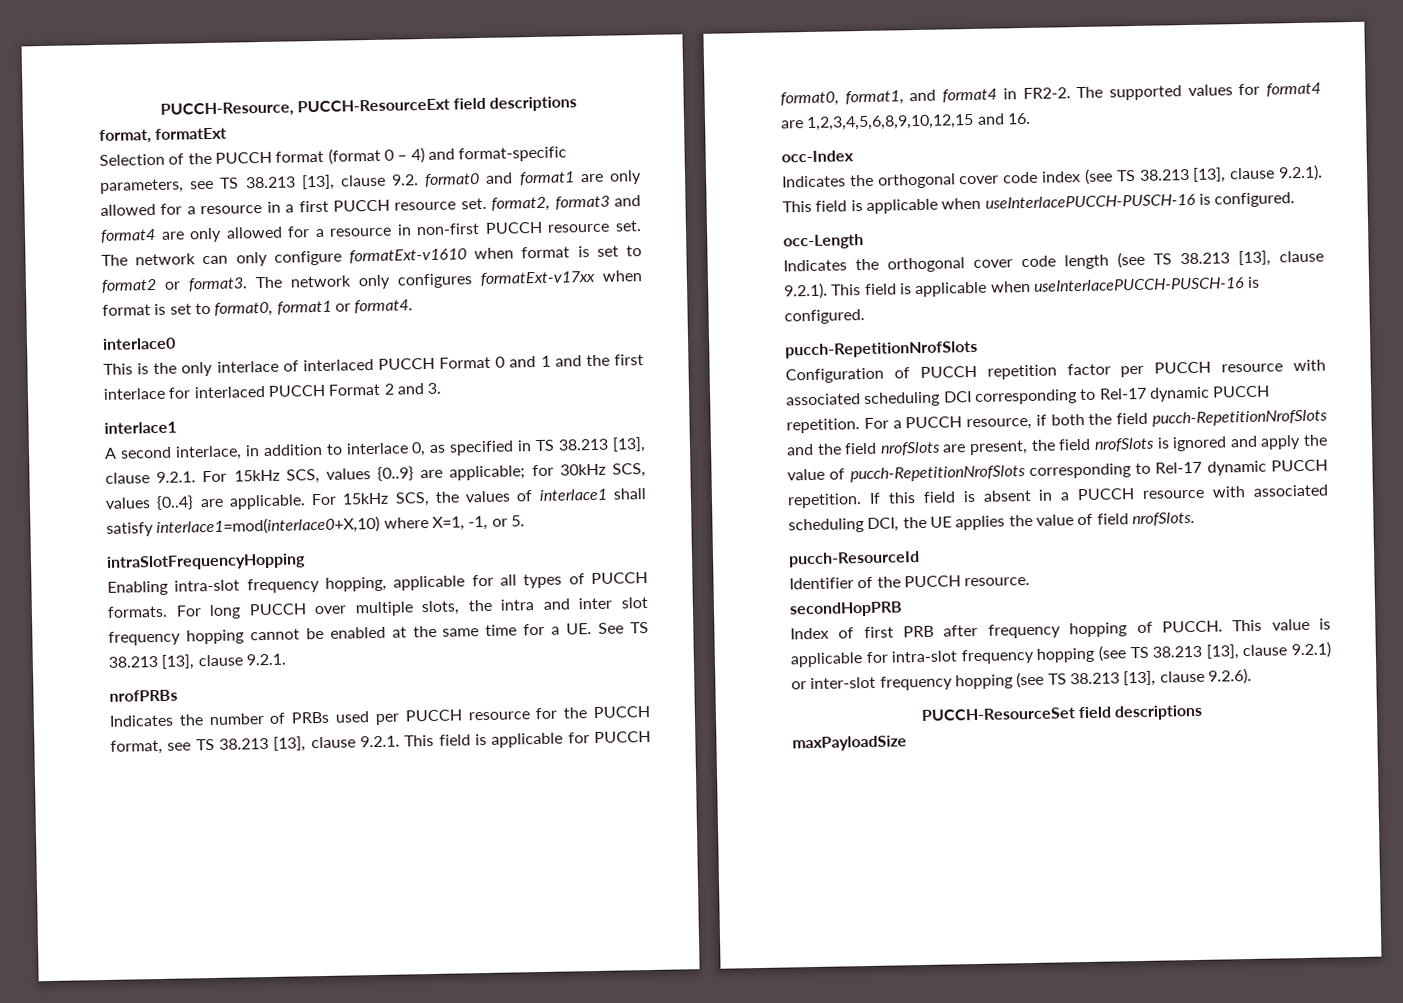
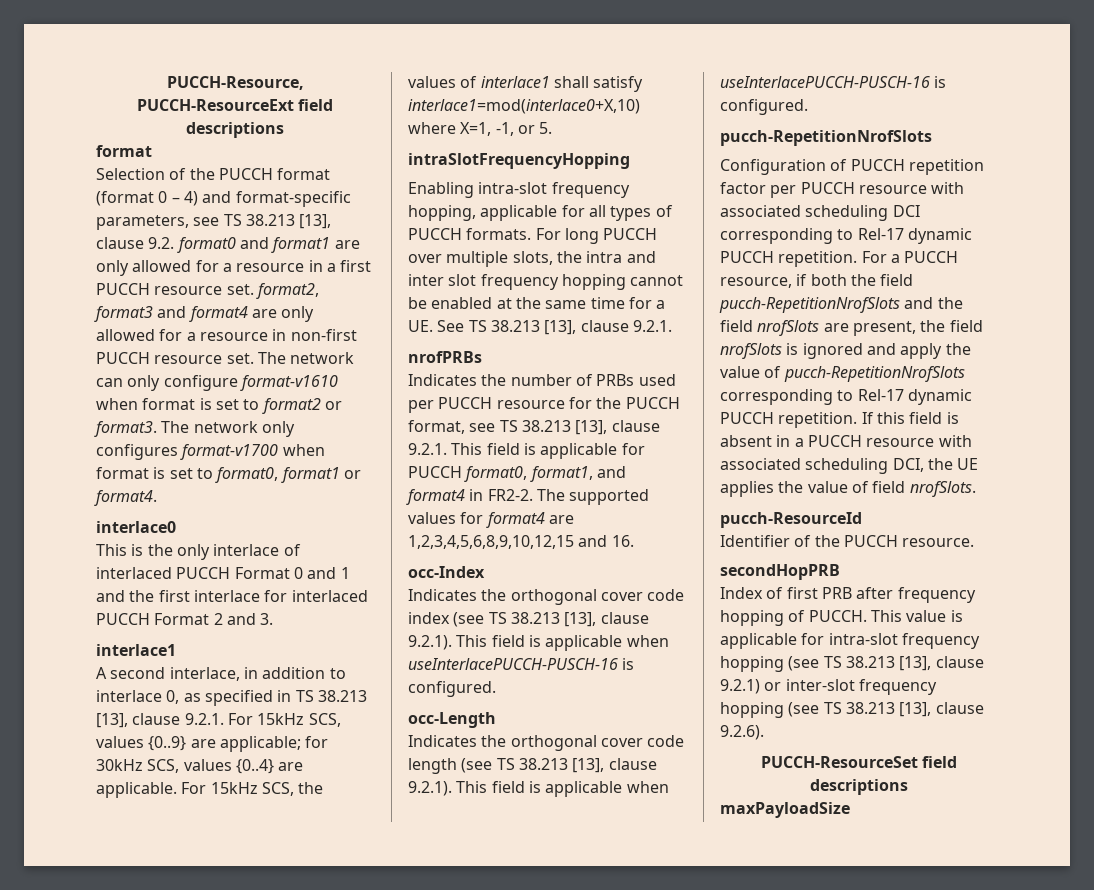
  PUCCH-Resource, PUCCH-ResourceExt field descriptions
- format, formatExt
+ format
- The network can only configure formatExt-v1610 when format is set to format2 or format3.
+ The network can only configure format-v1610 when format is set to format2 or format3.
- The network only configures formatExt-v17xx when format is set to format0, format1 or format4.
+ The network only configures format-v1700 when format is set to format0, format1 or format4.

